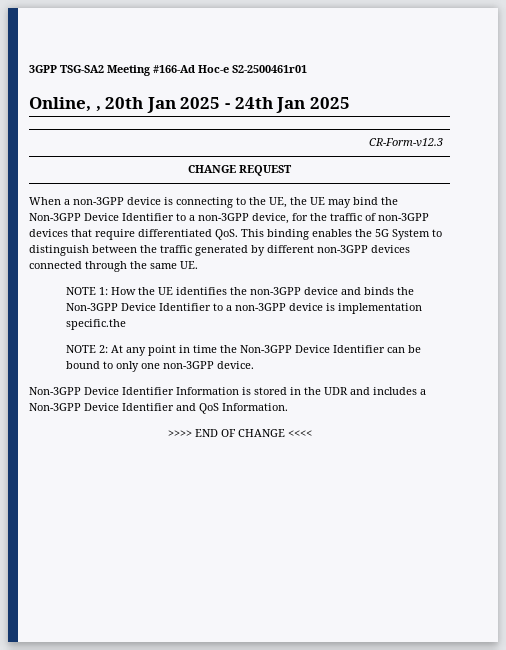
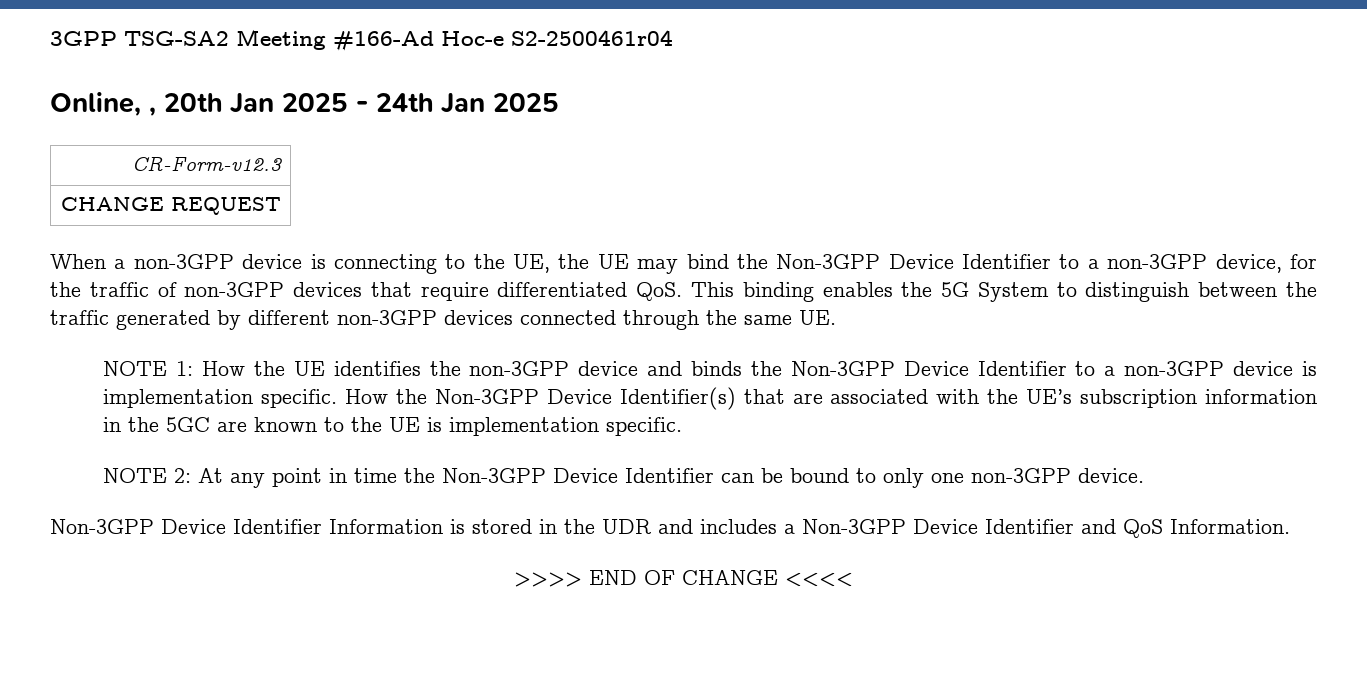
- 3GPP TSG-SA2 Meeting #166-Ad Hoc-e S2-2500461r01
+ 3GPP TSG-SA2 Meeting #166-Ad Hoc-e S2-2500461r04
- NOTE 1: How the UE identifies the non-3GPP device and binds the Non-3GPP Device Identifier to a non-3GPP device is implementation specific.the
+ NOTE 1: How the UE identifies the non-3GPP device and binds the Non-3GPP Device Identifier to a non-3GPP device is implementation specific. How the Non-3GPP Device Identifier(s) that are associated with the UE’s subscription information in the 5GC are known to the UE is implementation specific.

